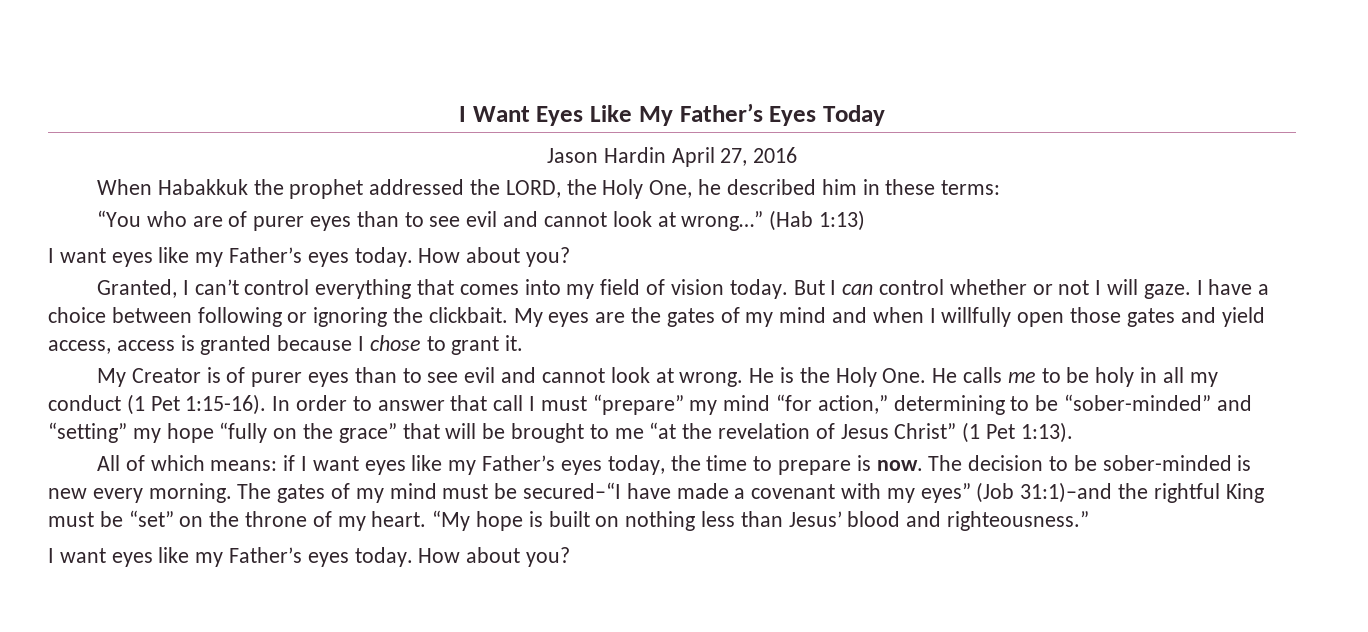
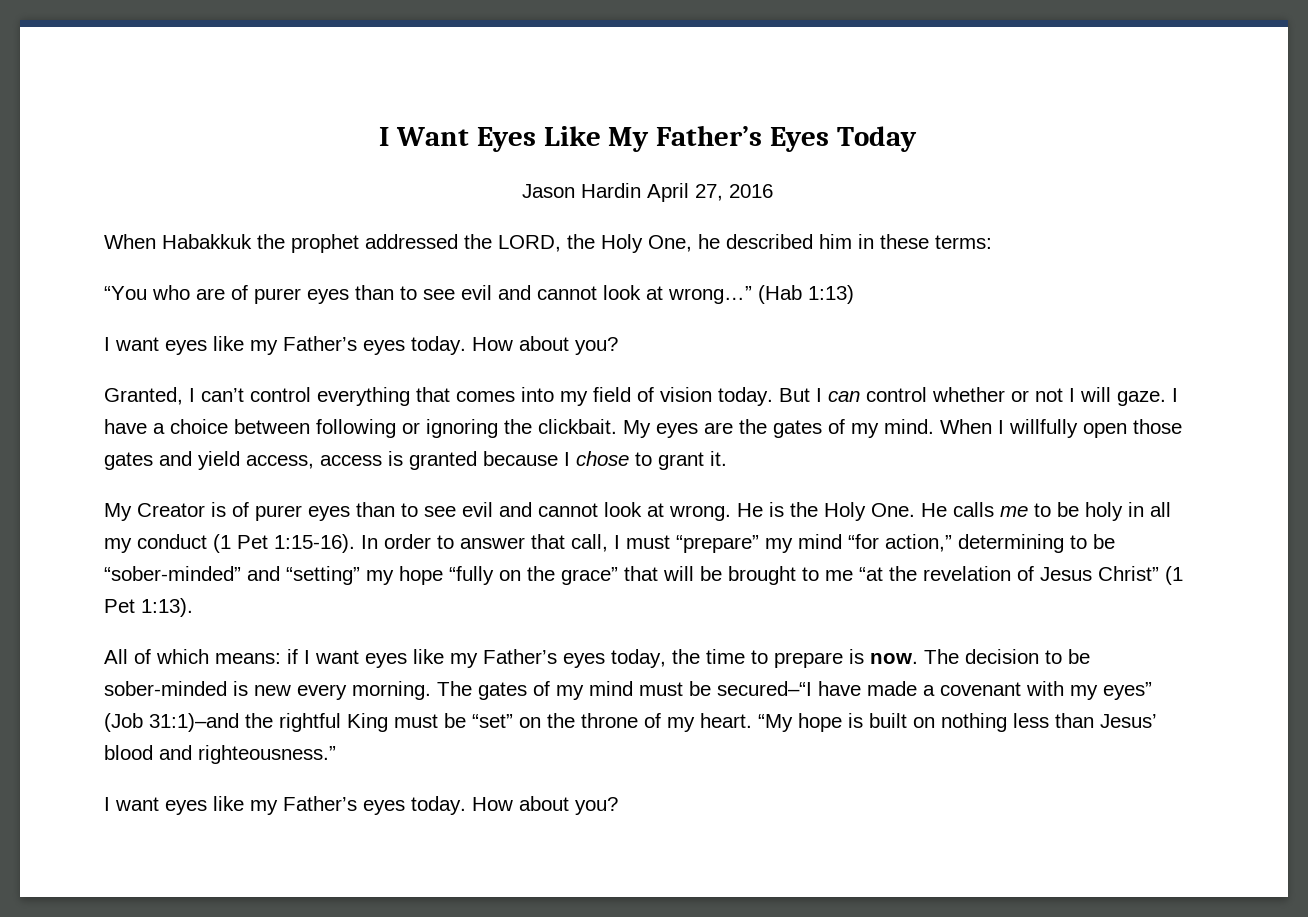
- My eyes are the gates of my mind and when I willfully open those gates and yield access, access is granted because I chose to grant it.
+ My eyes are the gates of my mind. When I willfully open those gates and yield access, access is granted because I chose to grant it.
- In order to answer that call I must “prepare” my mind “for action,” determining to be “sober-minded” and “setting” my hope “fully on the grace” that will be brought to me “at the revelation of Jesus Christ” (1 Pet 1:13).
+ In order to answer that call, I must “prepare” my mind “for action,” determining to be “sober-minded” and “setting” my hope “fully on the grace” that will be brought to me “at the revelation of Jesus Christ” (1 Pet 1:13).

